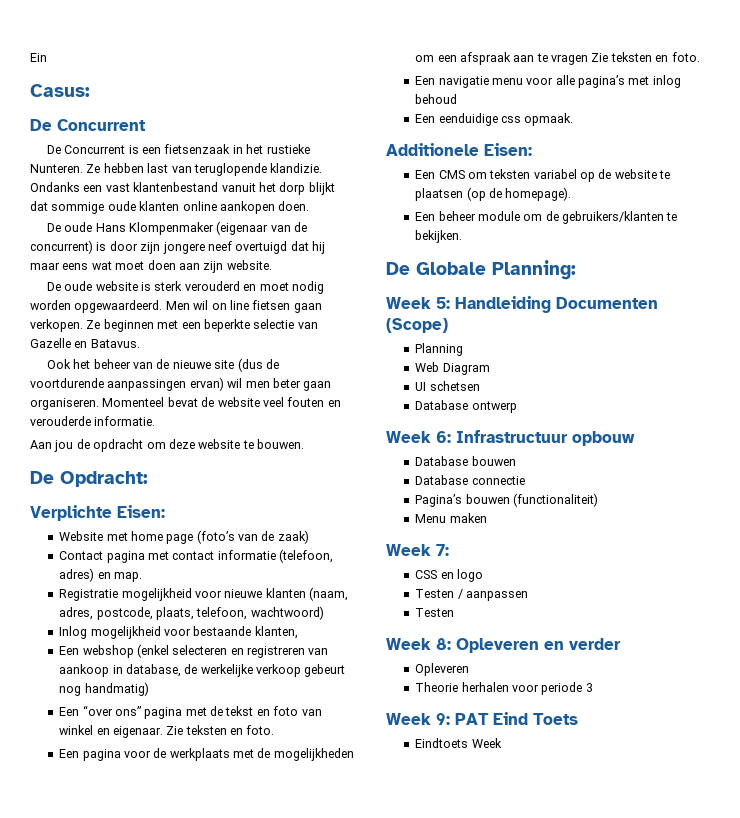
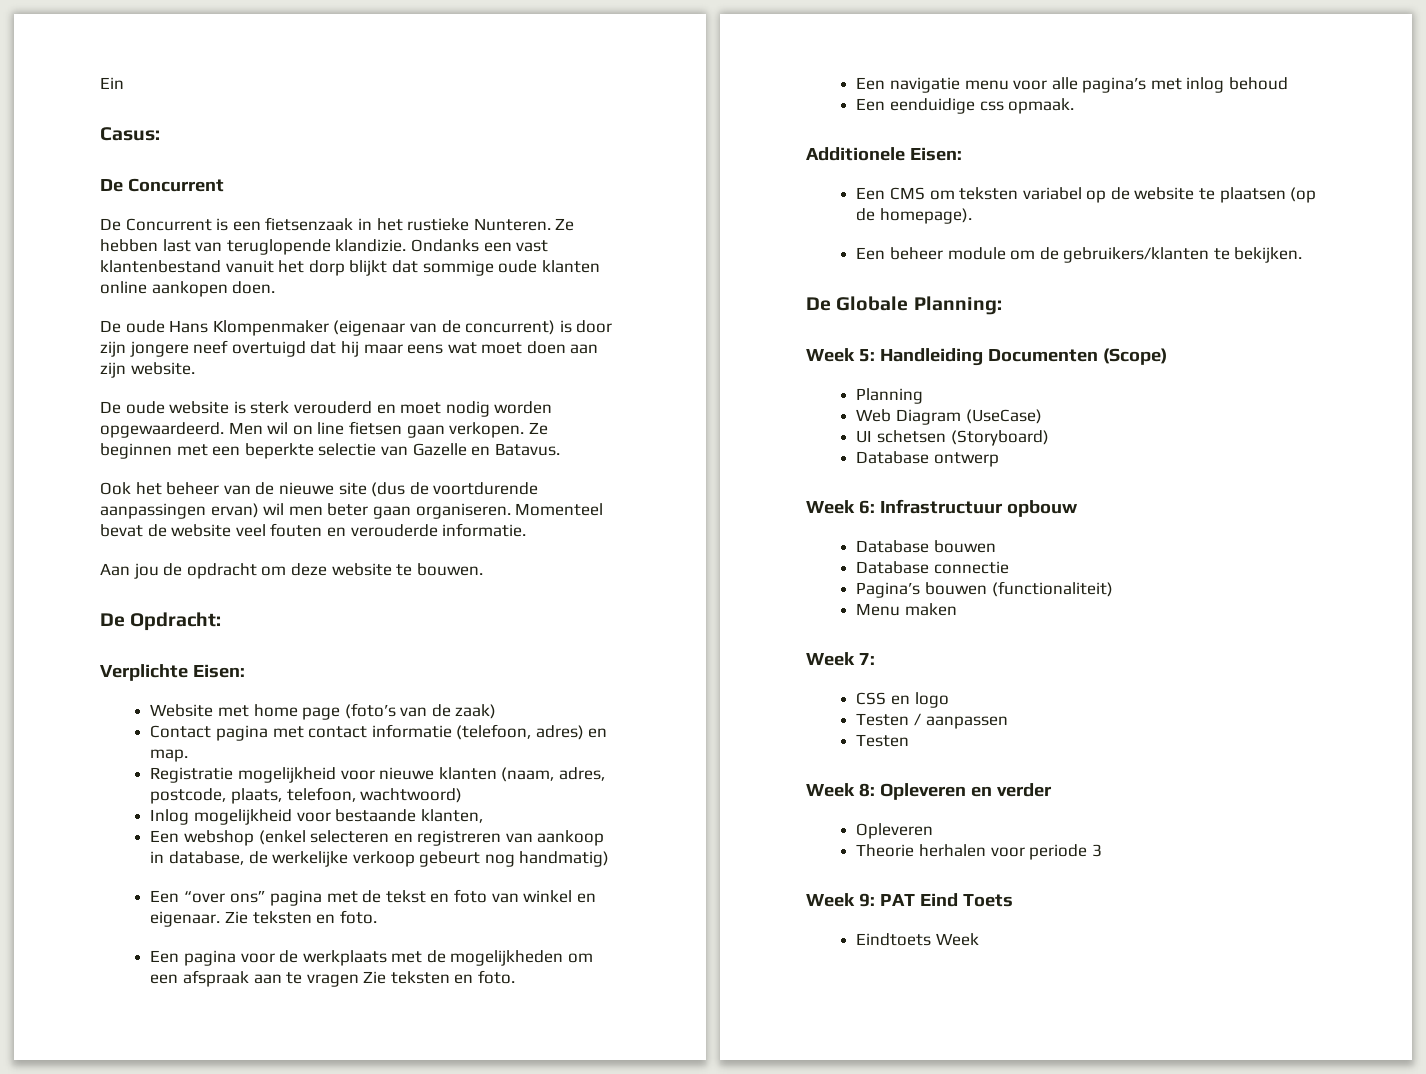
- Web Diagram
+ Web Diagram (UseCase)
- UI schetsen
+ UI schetsen (Storyboard)

